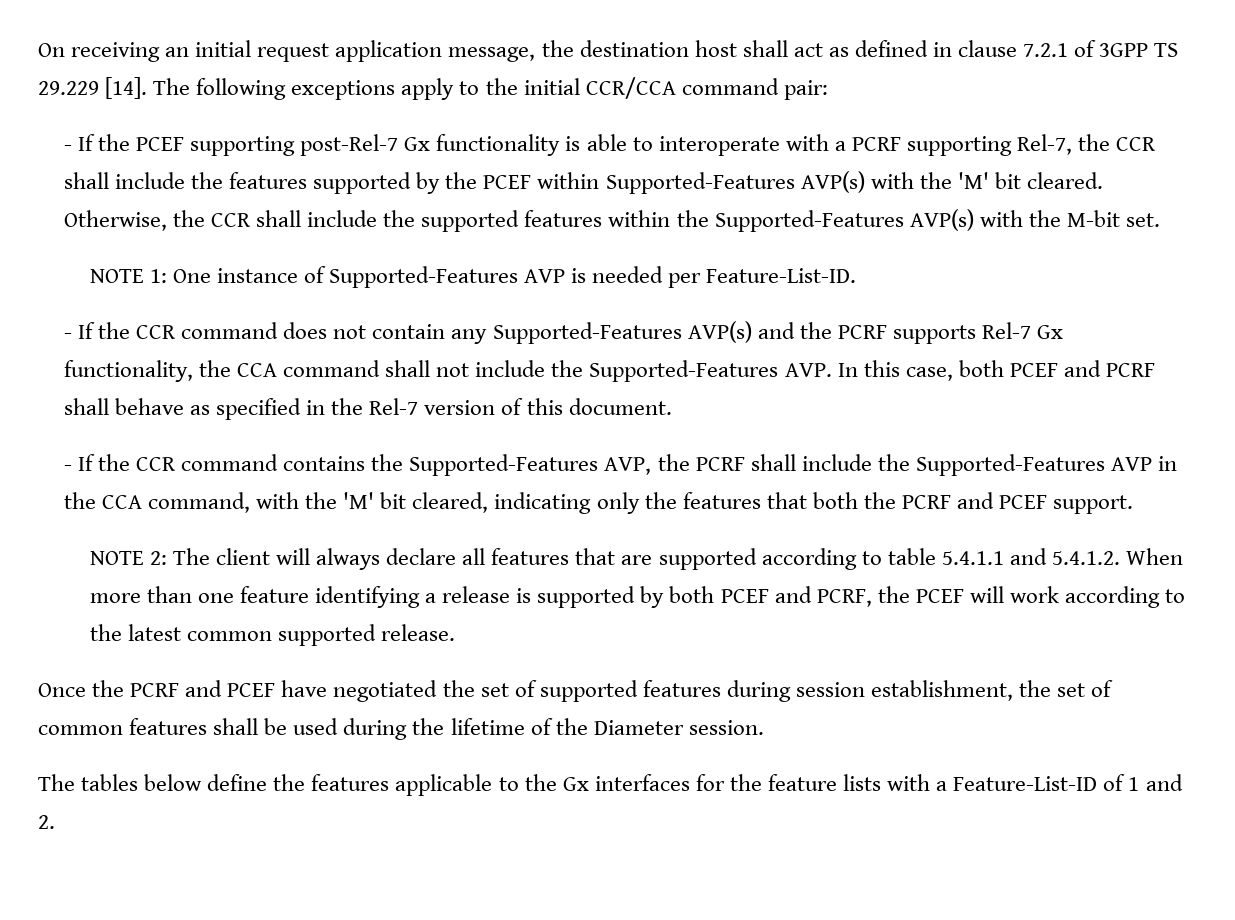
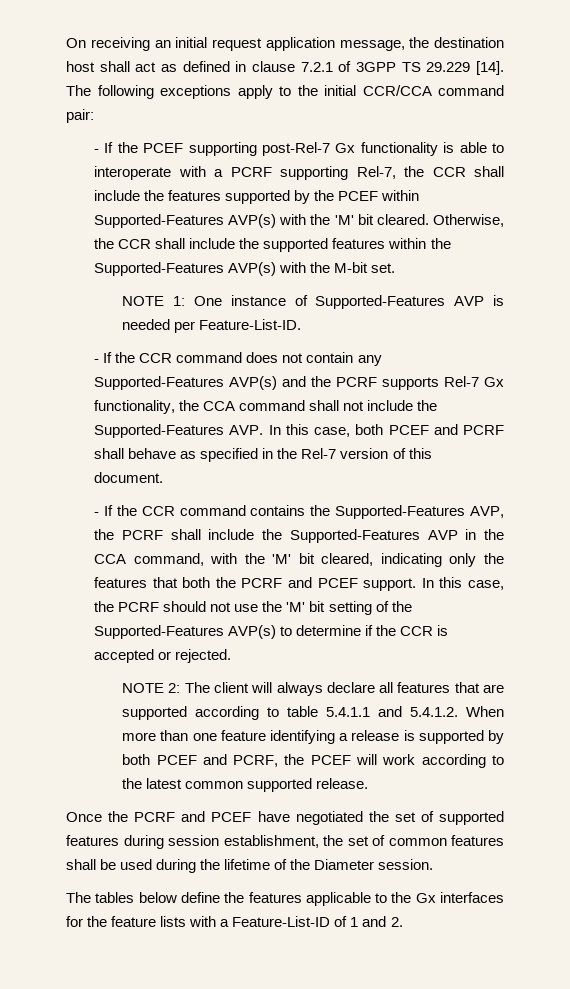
+ In this case, the PCRF should not use the 'M' bit setting of the Supported-Features AVP(s) to determine if the CCR is accepted or rejected.

